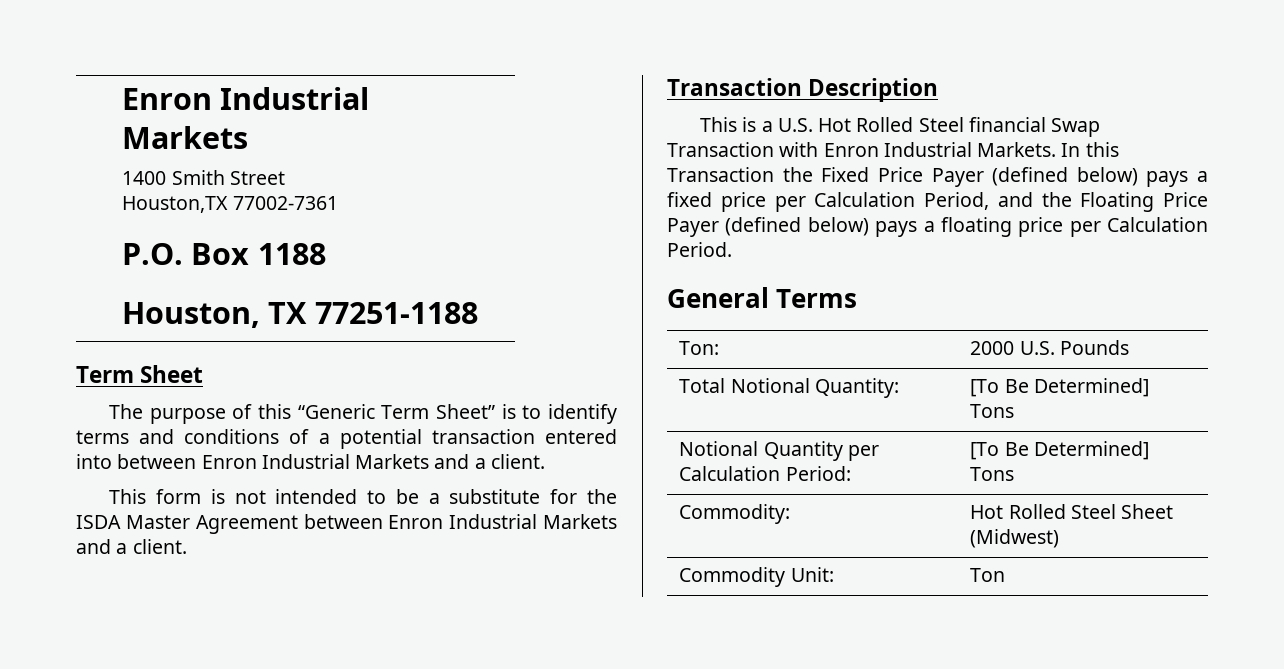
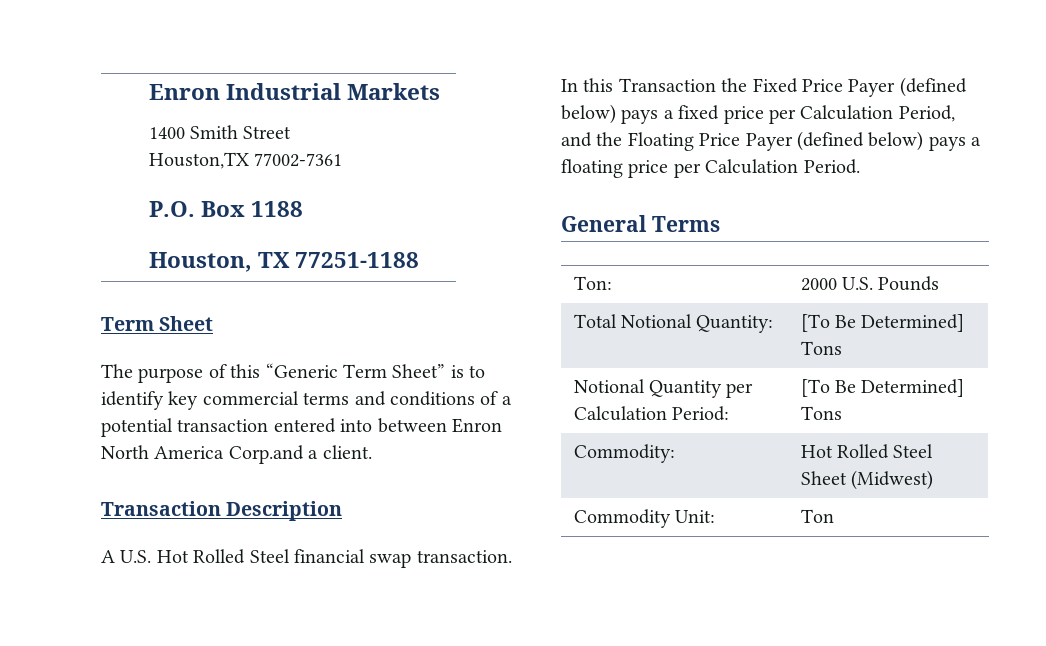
- The purpose of this “Generic Term Sheet” is to identify terms and conditions of a potential transaction entered into between Enron Industrial Markets and a client.
- This form is not intended to be a substitute for the ISDA Master Agreement between Enron Industrial Markets and a client.
+ The purpose of this “Generic Term Sheet” is to identify key commercial terms and conditions of a potential transaction entered into between Enron North America Corp.and a client.
- This is a U.S. Hot Rolled Steel financial Swap Transaction with Enron Industrial Markets.
+ A U.S. Hot Rolled Steel financial swap transaction.

